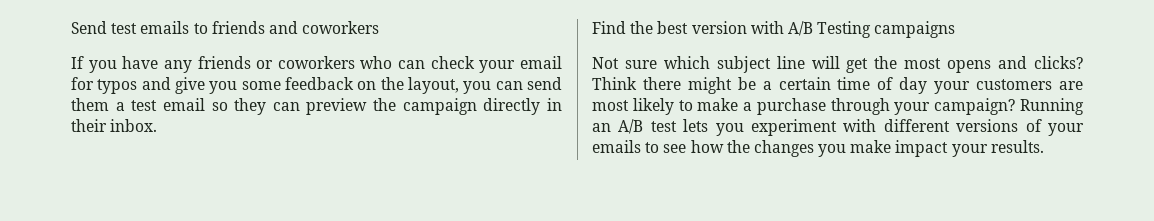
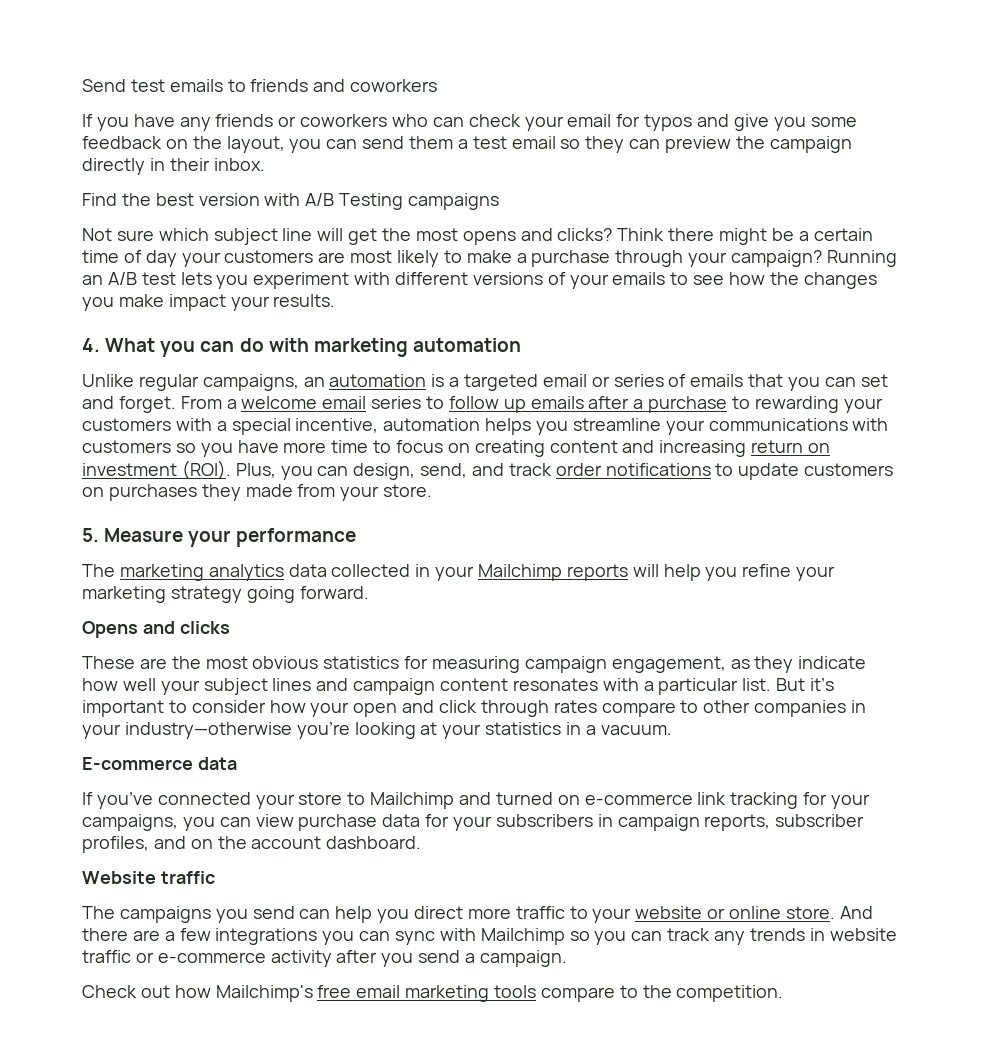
+ 4. What you can do with marketing automation
+ Unlike regular campaigns, an automation is a targeted email or series of emails that you can set and forget. From a welcome email series to follow up emails after a purchase to rewarding your customers with a special incentive, automation helps you streamline your communications with customers so you have more time to focus on creating content and increasing return on investment (ROI). Plus, you can design, send, and track order notifications to update customers on purchases they made from your store.
+ 5. Measure your performance
+ The marketing analytics data collected in your Mailchimp reports will help you refine your marketing strategy going forward.
+ Opens and clicks
+ These are the most obvious statistics for measuring campaign engagement, as they indicate how well your subject lines and campaign content resonates with a particular list. But it’s important to consider how your open and click through rates compare to other companies in your industry—otherwise you’re looking at your statistics in a vacuum.
+ E-commerce data
+ If you’ve connected your store to Mailchimp and turned on e-commerce link tracking for your campaigns, you can view purchase data for your subscribers in campaign reports, subscriber profiles, and on the account dashboard.
+ Website traffic
+ The campaigns you send can help you direct more traffic to your website or online store. And there are a few integrations you can sync with Mailchimp so you can track any trends in website traffic or e-commerce activity after you send a campaign.
+ Check out how Mailchimp's free email marketing tools compare to the competition.

